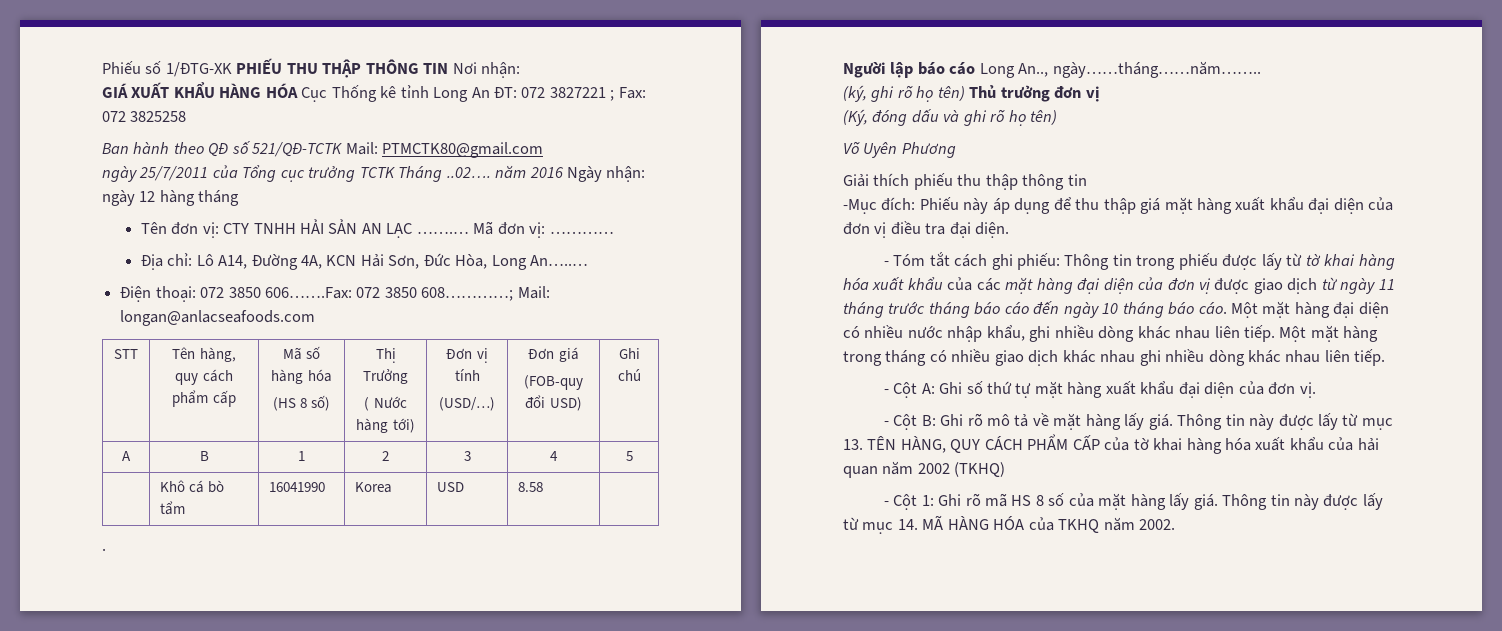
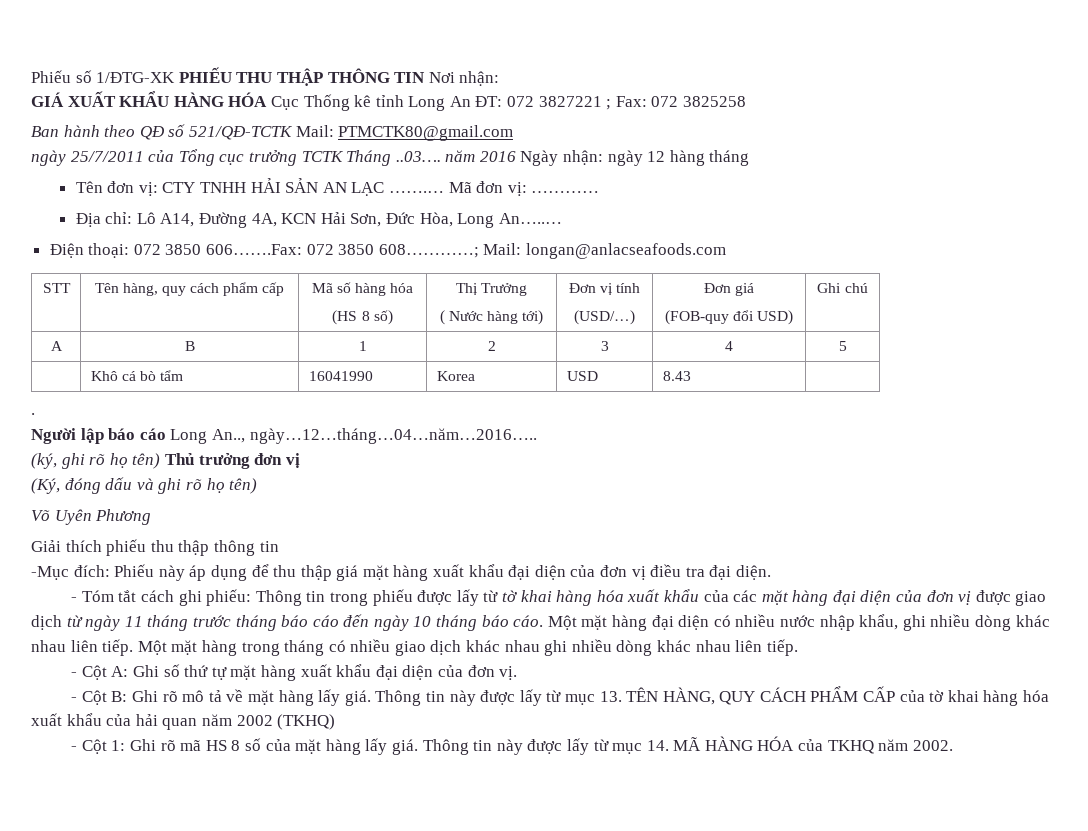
- ngày 25/7/2011 của Tổng cục trưởng TCTK Tháng ..02…. năm 2016 Ngày nhận: ngày 12 hàng tháng
+ ngày 25/7/2011 của Tổng cục trưởng TCTK Tháng ..03…. năm 2016 Ngày nhận: ngày 12 hàng tháng
- | Khô cá bò tẩm | 16041990 | Korea | USD | 8.58 |
+ | Khô cá bò tẩm | 16041990 | Korea | USD | 8.43 |
- Người lập báo cáo Long An.., ngày……tháng……năm……..
+ Người lập báo cáo Long An.., ngày…12…tháng…04…năm…2016…..

